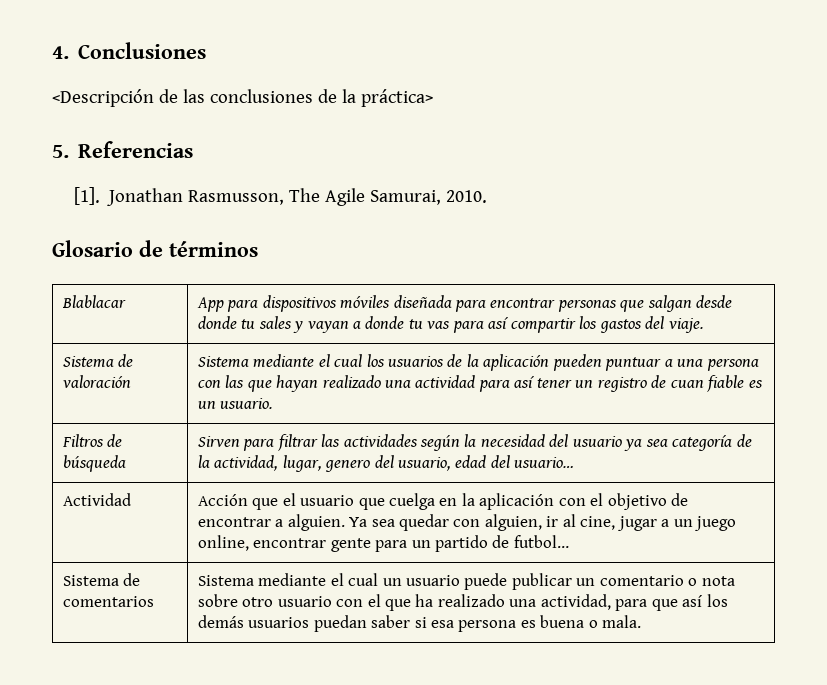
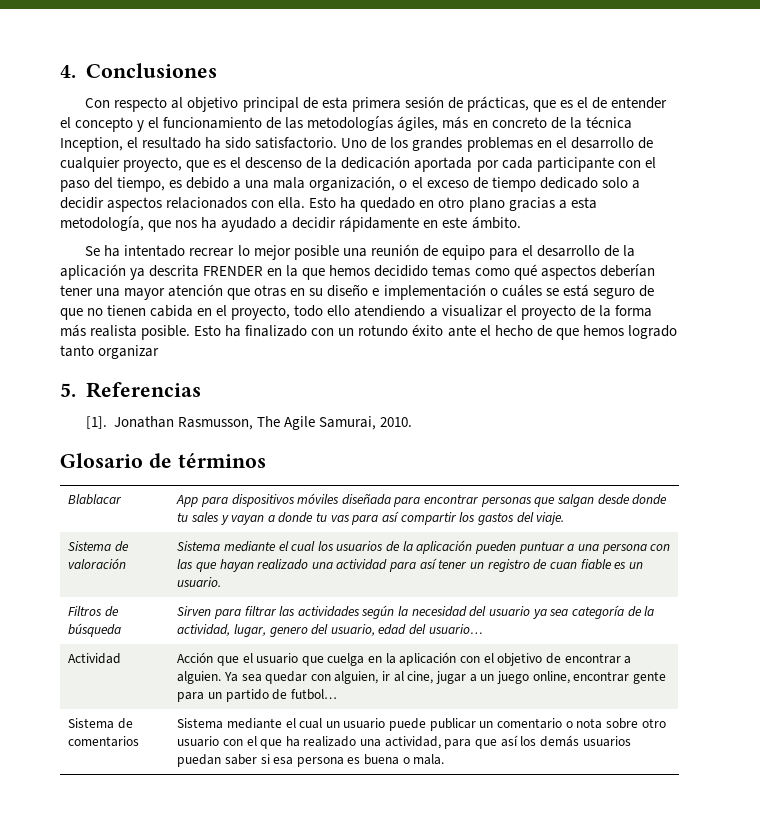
- <Descripción de las conclusiones de la práctica>
+ Con respecto al objetivo principal de esta primera sesión de prácticas, que es el de entender el concepto y el funcionamiento de las metodologías ágiles, más en concreto de la técnica Inception, el resultado ha sido satisfactorio. Uno de los grandes problemas en el desarrollo de cualquier proyecto, que es el descenso de la dedicación aportada por cada participante con el paso del tiempo, es debido a una mala organización, o el exceso de tiempo dedicado solo a decidir aspectos relacionados con ella. Esto ha quedado en otro plano gracias a esta metodología, que nos ha ayudado a decidir rápidamente en este ámbito.
+ Se ha intentado recrear lo mejor posible una reunión de equipo para el desarrollo de la aplicación ya descrita FRENDER en la que hemos decidido temas como qué aspectos deberían tener una mayor atención que otras en su diseño e implementación o cuáles se está seguro de que no tienen cabida en el proyecto, todo ello atendiendo a visualizar el proyecto de la forma más realista posible. Esto ha finalizado con un rotundo éxito ante el hecho de que hemos logrado tanto organizar

